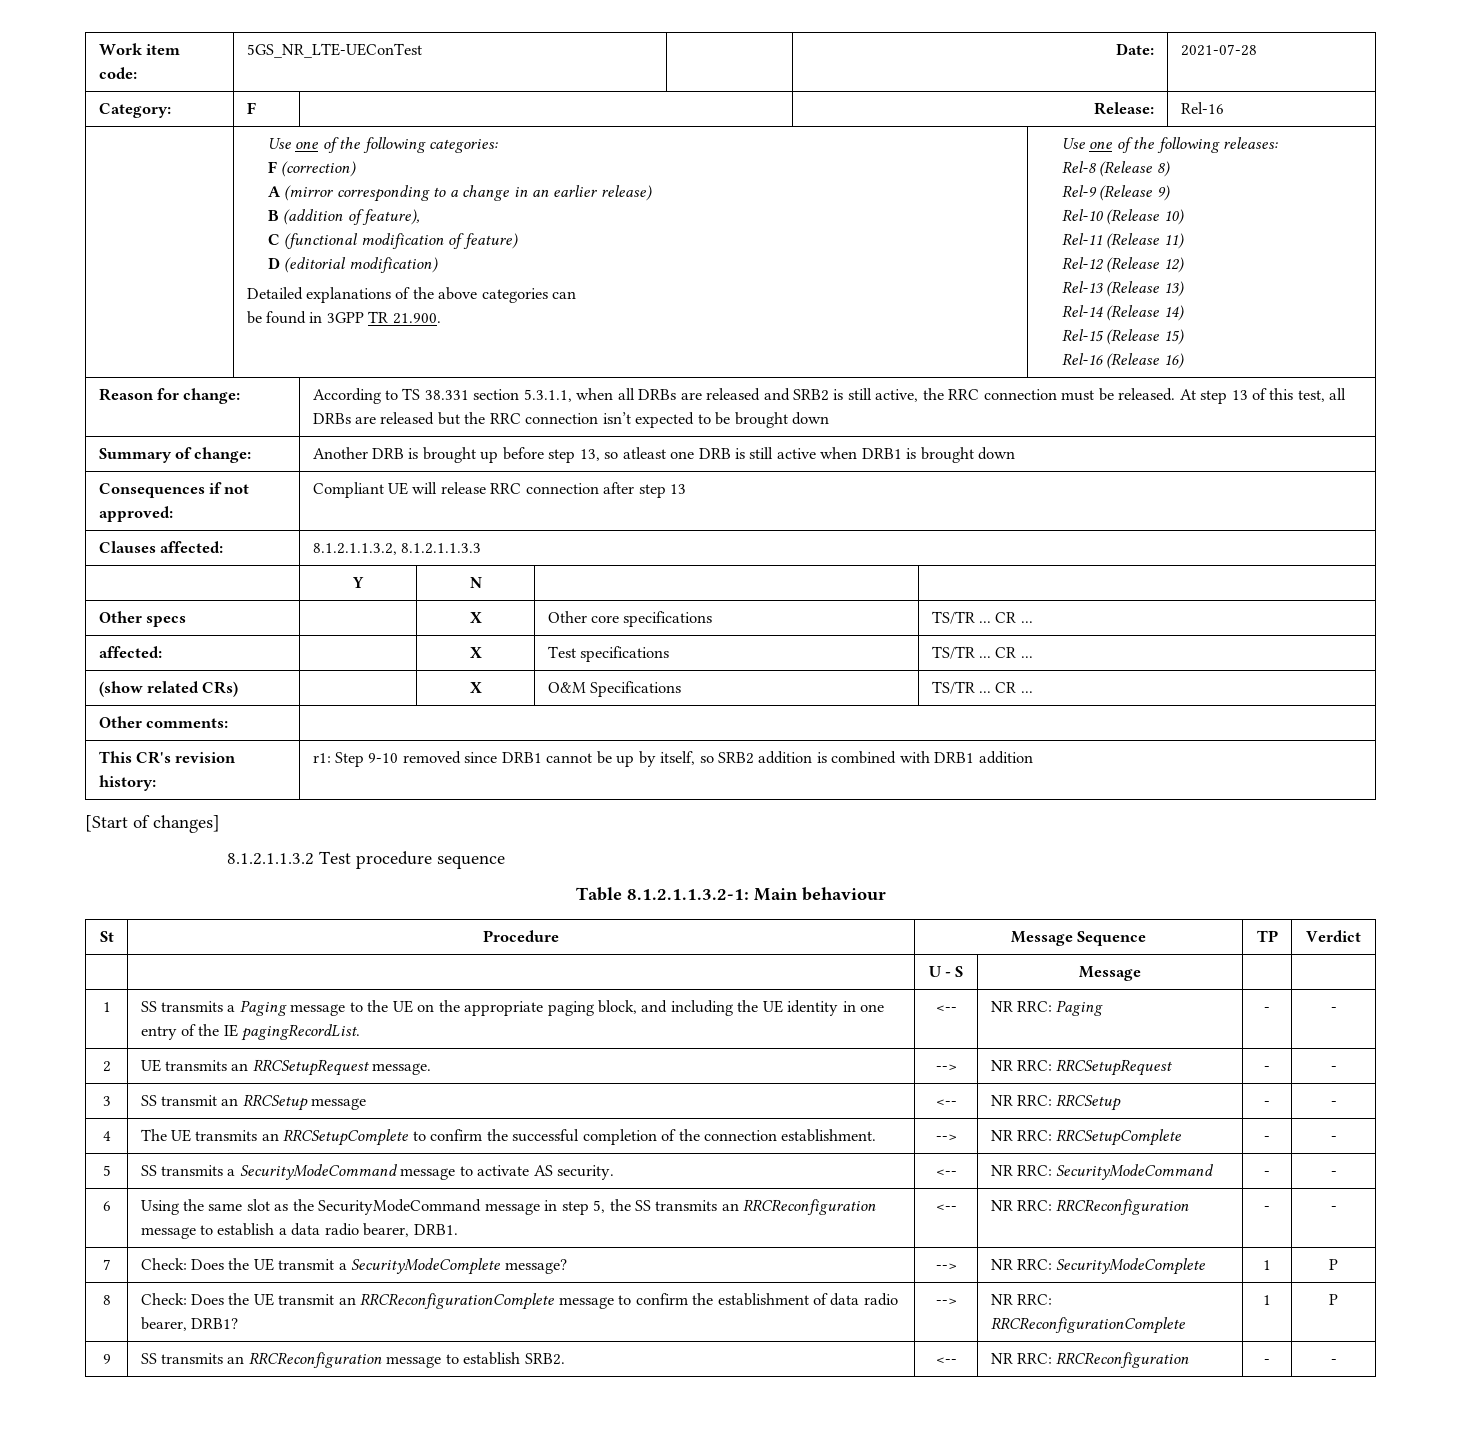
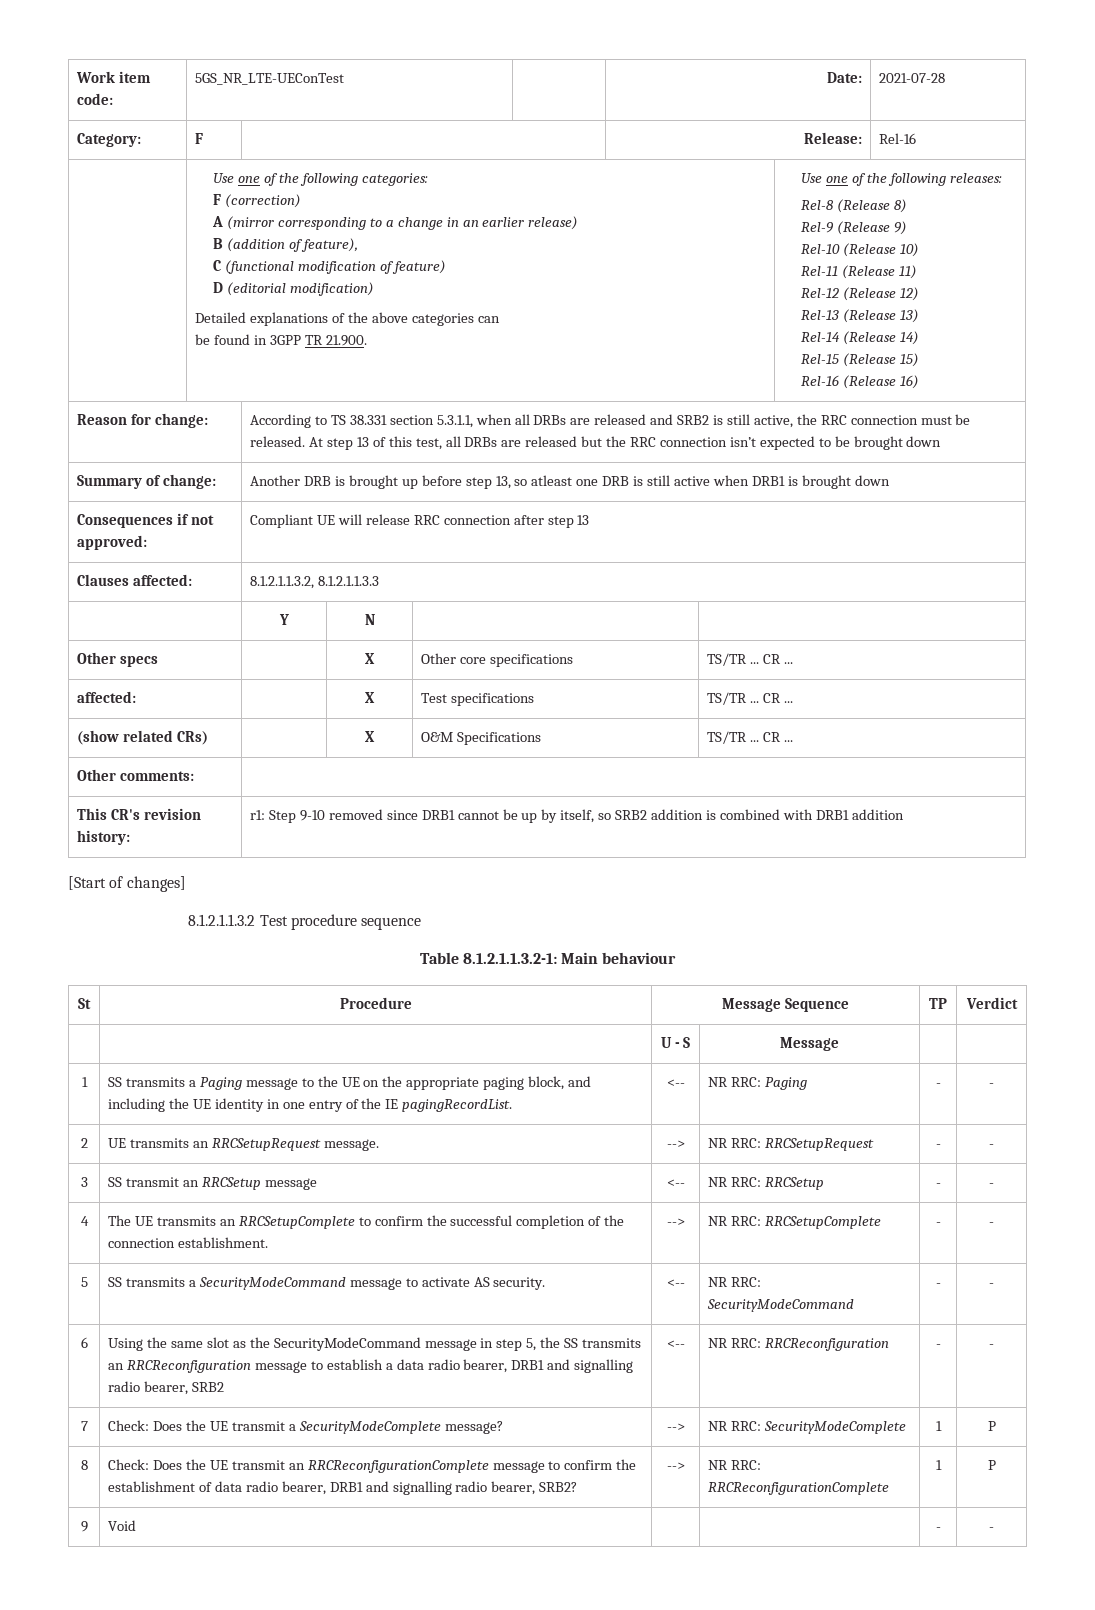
- 6 | Using the same slot as the SecurityModeCommand message in step 5, the SS transmits an RRCReconfiguration message to establish a data radio bearer, DRB1. | <-- | NR RRC: RRCReconfiguration | - | -
+ 6 | Using the same slot as the SecurityModeCommand message in step 5, the SS transmits an RRCReconfiguration message to establish a data radio bearer, DRB1 and signalling radio bearer, SRB2 | <-- | NR RRC: RRCReconfiguration | - | -
- 8 | Check: Does the UE transmit an RRCReconfigurationComplete message to confirm the establishment of data radio bearer, DRB1? | --> | NR RRC: RRCReconfigurationComplete | 1 | P
+ 8 | Check: Does the UE transmit an RRCReconfigurationComplete message to confirm the establishment of data radio bearer, DRB1 and signalling radio bearer, SRB2? | --> | NR RRC: RRCReconfigurationComplete | 1 | P
- 9 | SS transmits an RRCReconfiguration message to establish SRB2. | <-- | NR RRC: RRCReconfiguration | - | -
+ 9 | Void | | | - | -

